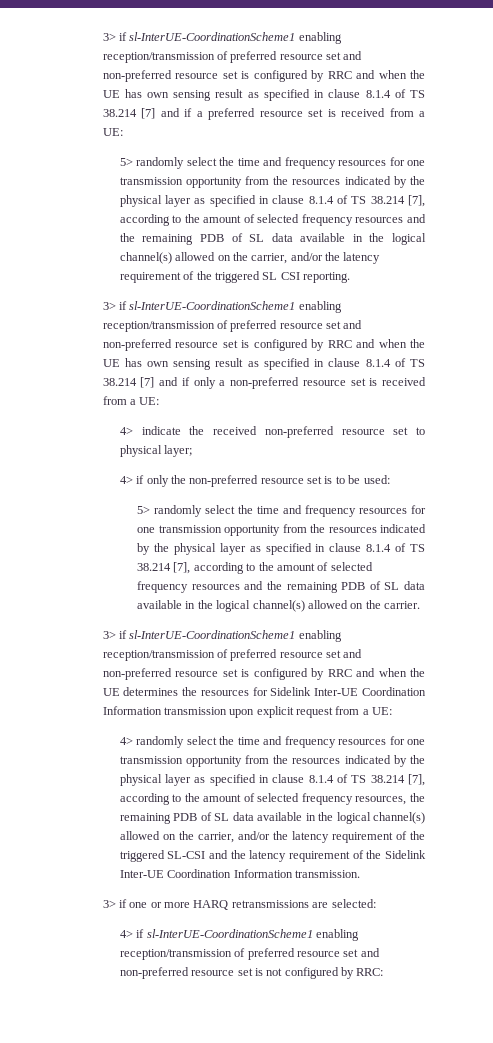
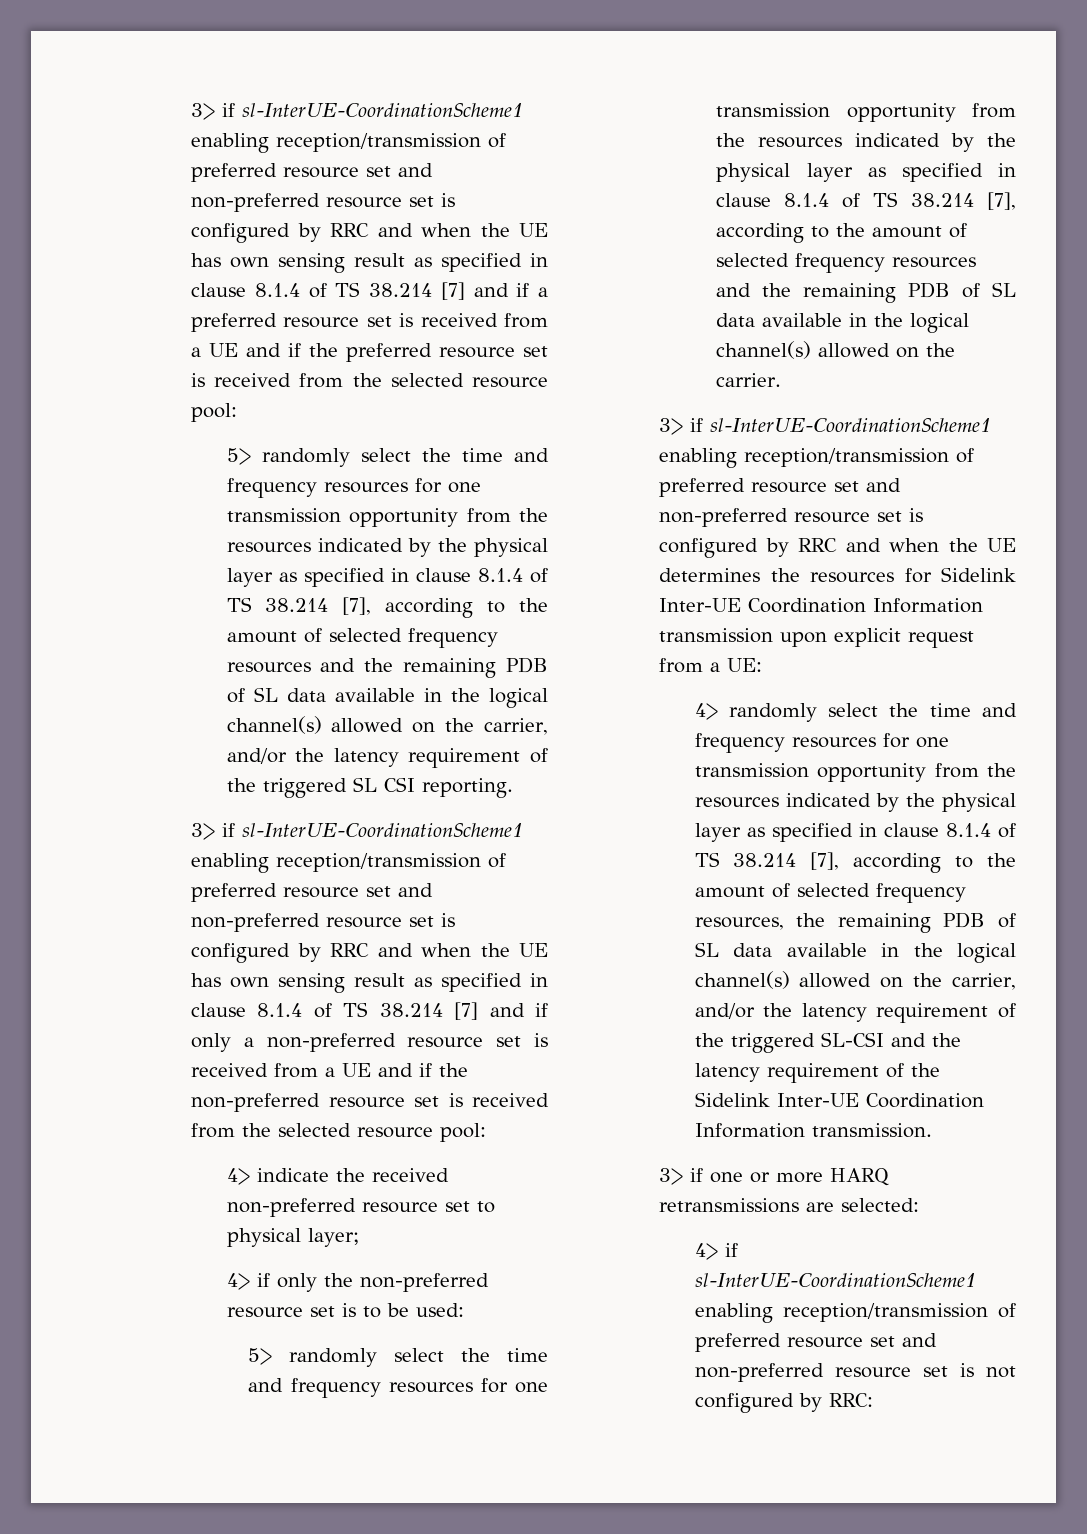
- 3> if sl-InterUE-CoordinationScheme1 enabling reception/transmission of preferred resource set and non-preferred resource set is configured by RRC and when the UE has own sensing result as specified in clause 8.1.4 of TS 38.214 [7] and if a preferred resource set is received from a UE:
+ 3> if sl-InterUE-CoordinationScheme1 enabling reception/transmission of preferred resource set and non-preferred resource set is configured by RRC and when the UE has own sensing result as specified in clause 8.1.4 of TS 38.214 [7] and if a preferred resource set is received from a UE and if the preferred resource set is received from the selected resource pool:
- 3> if sl-InterUE-CoordinationScheme1 enabling reception/transmission of preferred resource set and non-preferred resource set is configured by RRC and when the UE has own sensing result as specified in clause 8.1.4 of TS 38.214 [7] and if only a non-preferred resource set is received from a UE:
+ 3> if sl-InterUE-CoordinationScheme1 enabling reception/transmission of preferred resource set and non-preferred resource set is configured by RRC and when the UE has own sensing result as specified in clause 8.1.4 of TS 38.214 [7] and if only a non-preferred resource set is received from a UE and if the non-preferred resource set is received from the selected resource pool:

